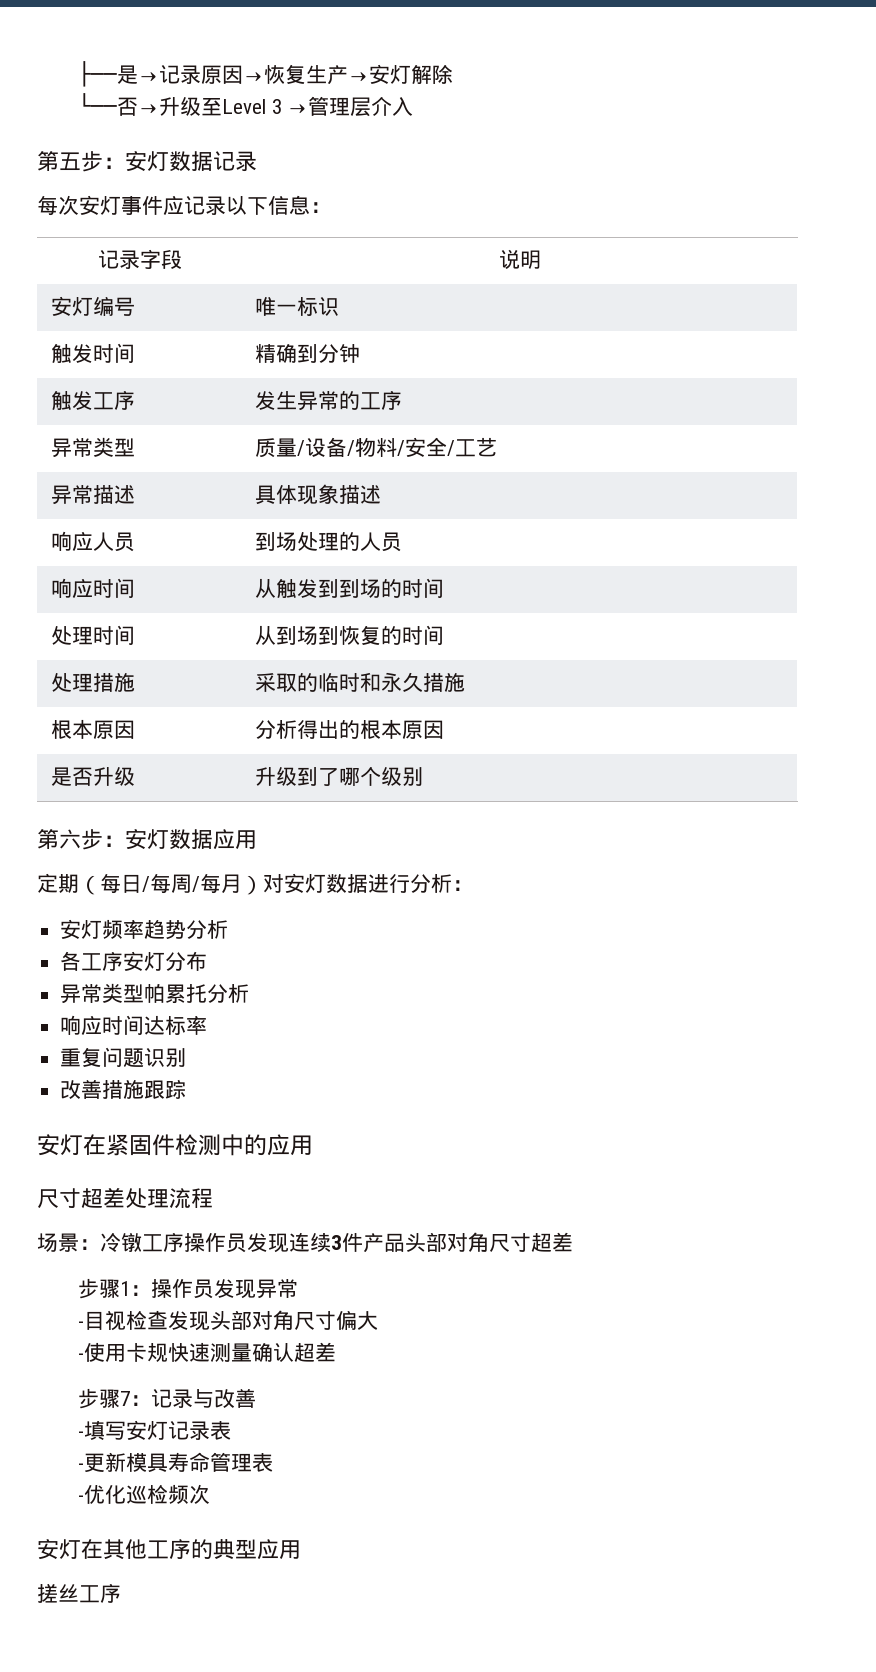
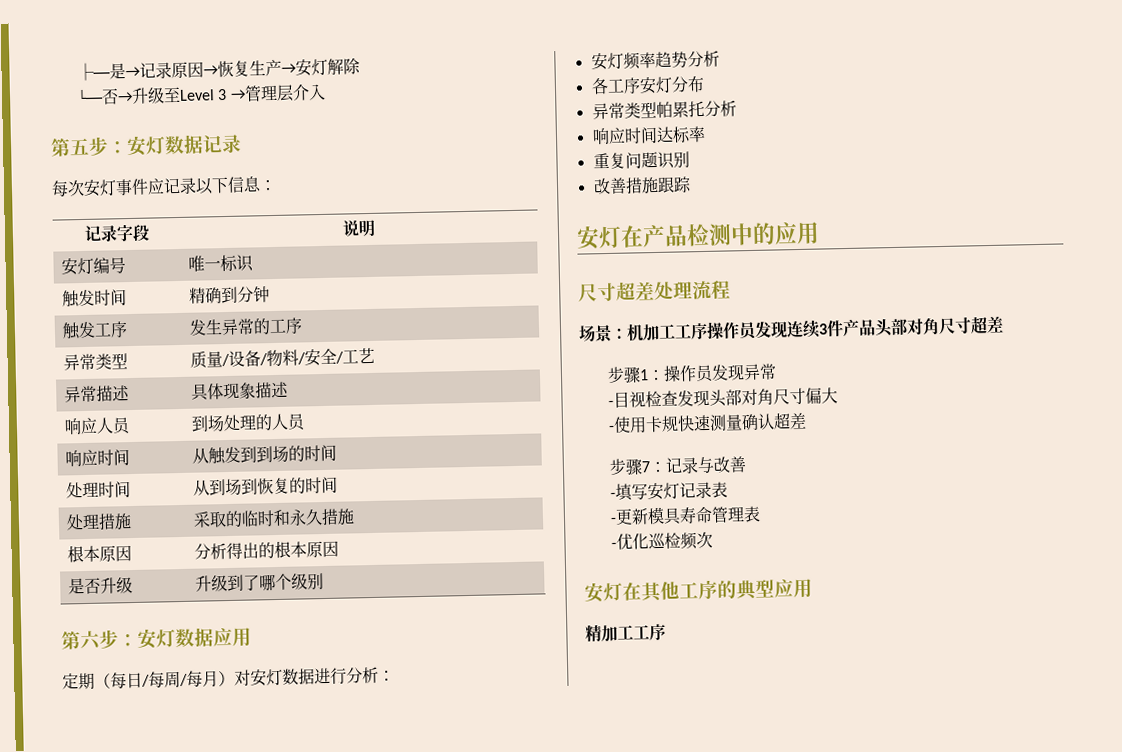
- 安灯在紧固件检测中的应用
+ 安灯在产品检测中的应用
- 场景：冷镦工序操作员发现连续3件产品头部对角尺寸超差
+ 场景：机加工工序操作员发现连续3件产品头部对角尺寸超差
- 搓丝工序
+ 精加工工序

